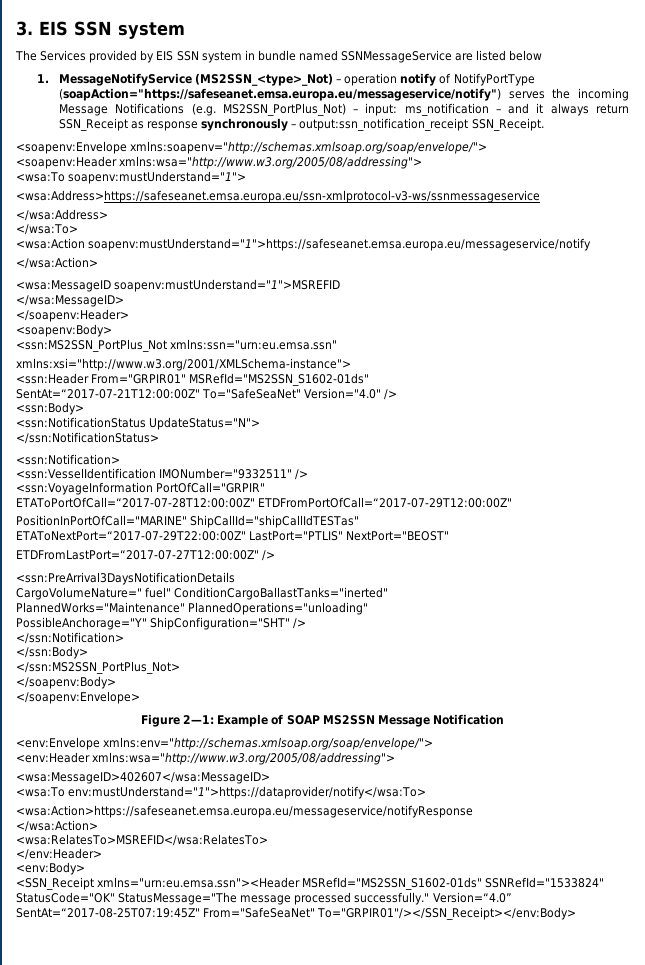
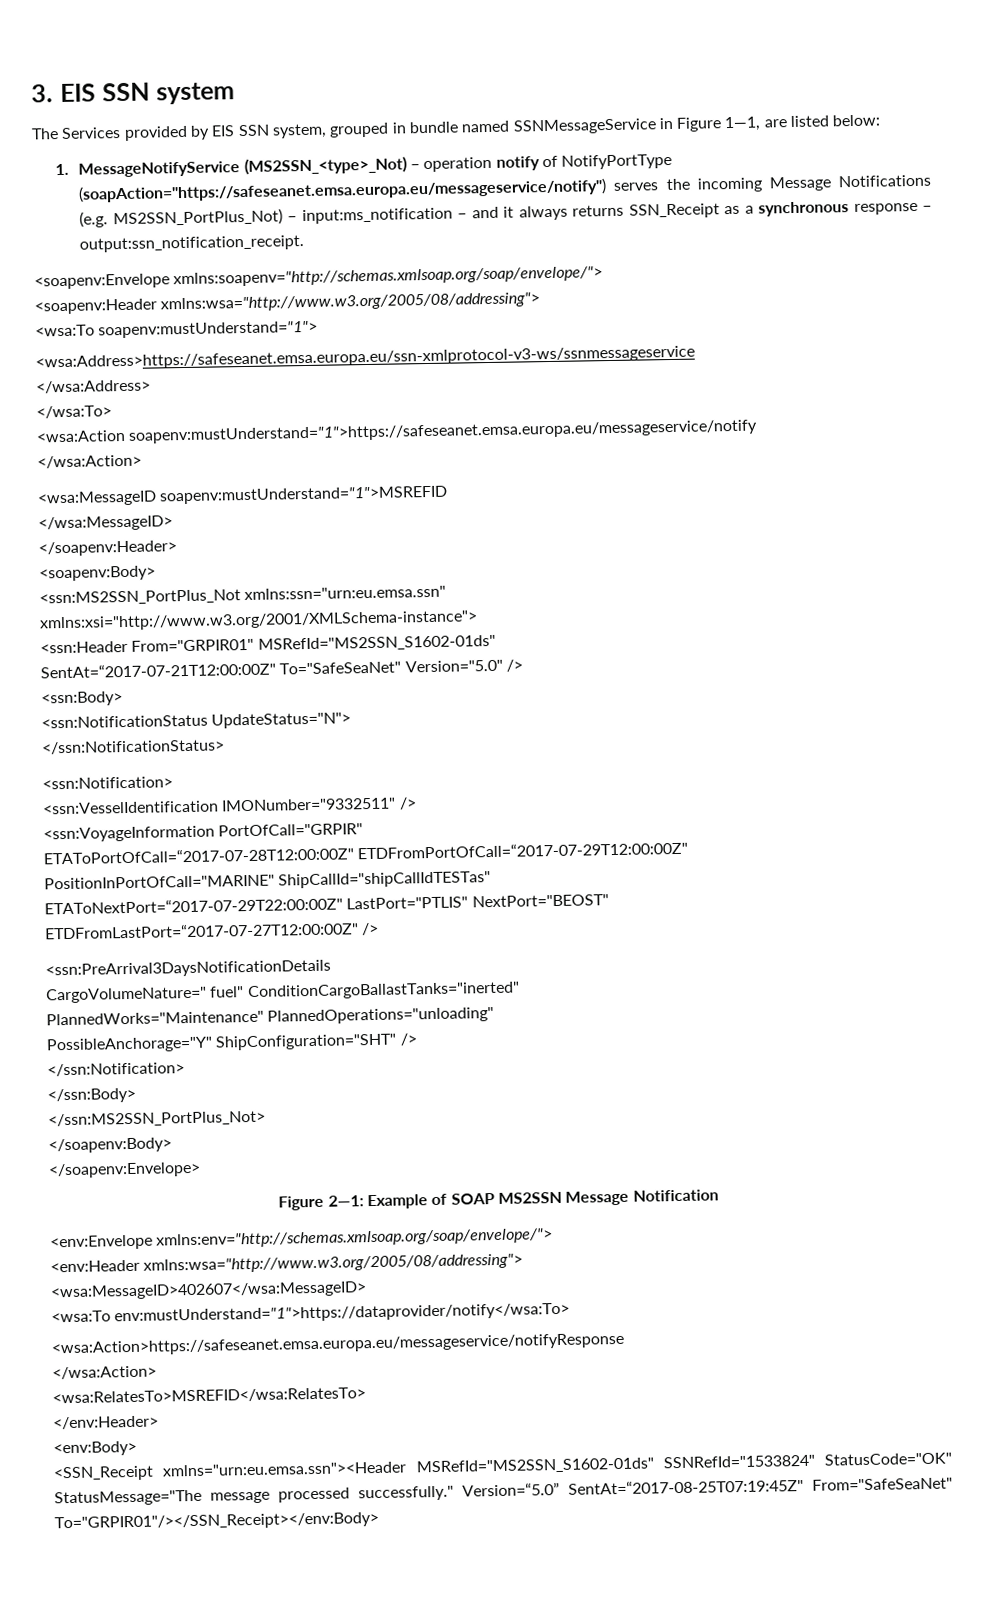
- The Services provided by EIS SSN system in bundle named SSNMessageService are listed below
+ The Services provided by EIS SSN system, grouped in bundle named SSNMessageService in Figure 1—1, are listed below:
- 1. MessageNotifyService (MS2SSN_<type>_Not) – operation notify of NotifyPortType (soapAction="https://safeseanet.emsa.europa.eu/messageservice/notify") serves the incoming Message Notifications (e.g. MS2SSN_PortPlus_Not) – input: ms_notification – and it always return SSN_Receipt as response synchronously – output:ssn_notification_receipt SSN_Receipt.
+ 1. MessageNotifyService (MS2SSN_<type>_Not) – operation notify of NotifyPortType (soapAction="https://safeseanet.emsa.europa.eu/messageservice/notify") serves the incoming Message Notifications (e.g. MS2SSN_PortPlus_Not) – input:ms_notification – and it always returns SSN_Receipt as a synchronous response – output:ssn_notification_receipt.
- SentAt=“2017-07-21T12:00:00Z" To="SafeSeaNet" Version="4.0" />
+ SentAt=“2017-07-21T12:00:00Z" To="SafeSeaNet" Version="5.0" />
- Version=“4.0” SentAt=“2017-08-25T07:19:45Z" From="SafeSeaNet" To="GRPIR01"/></SSN_Receipt></env:Body>
+ Version=“5.0” SentAt=“2017-08-25T07:19:45Z" From="SafeSeaNet" To="GRPIR01"/></SSN_Receipt></env:Body>

